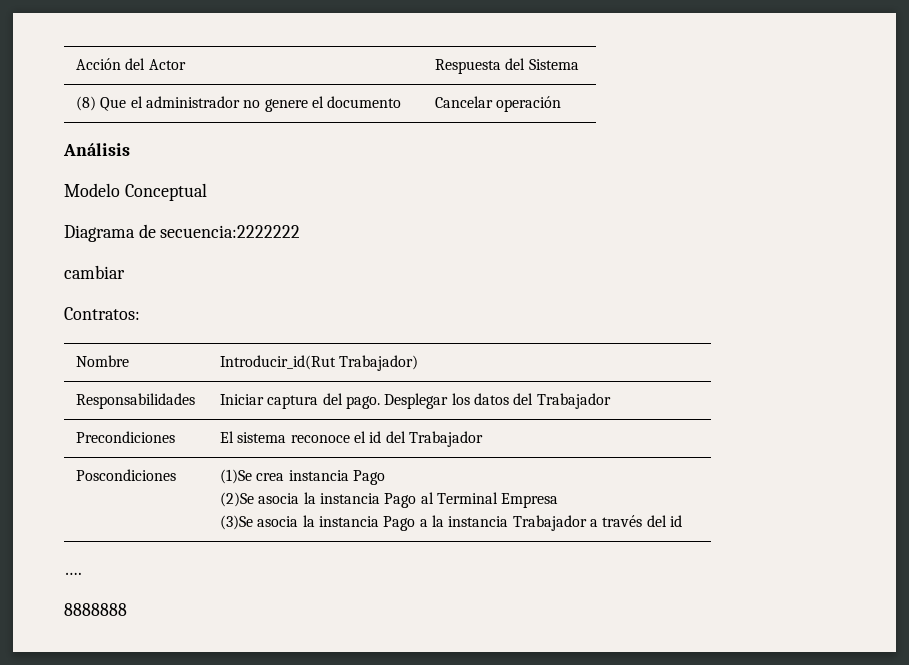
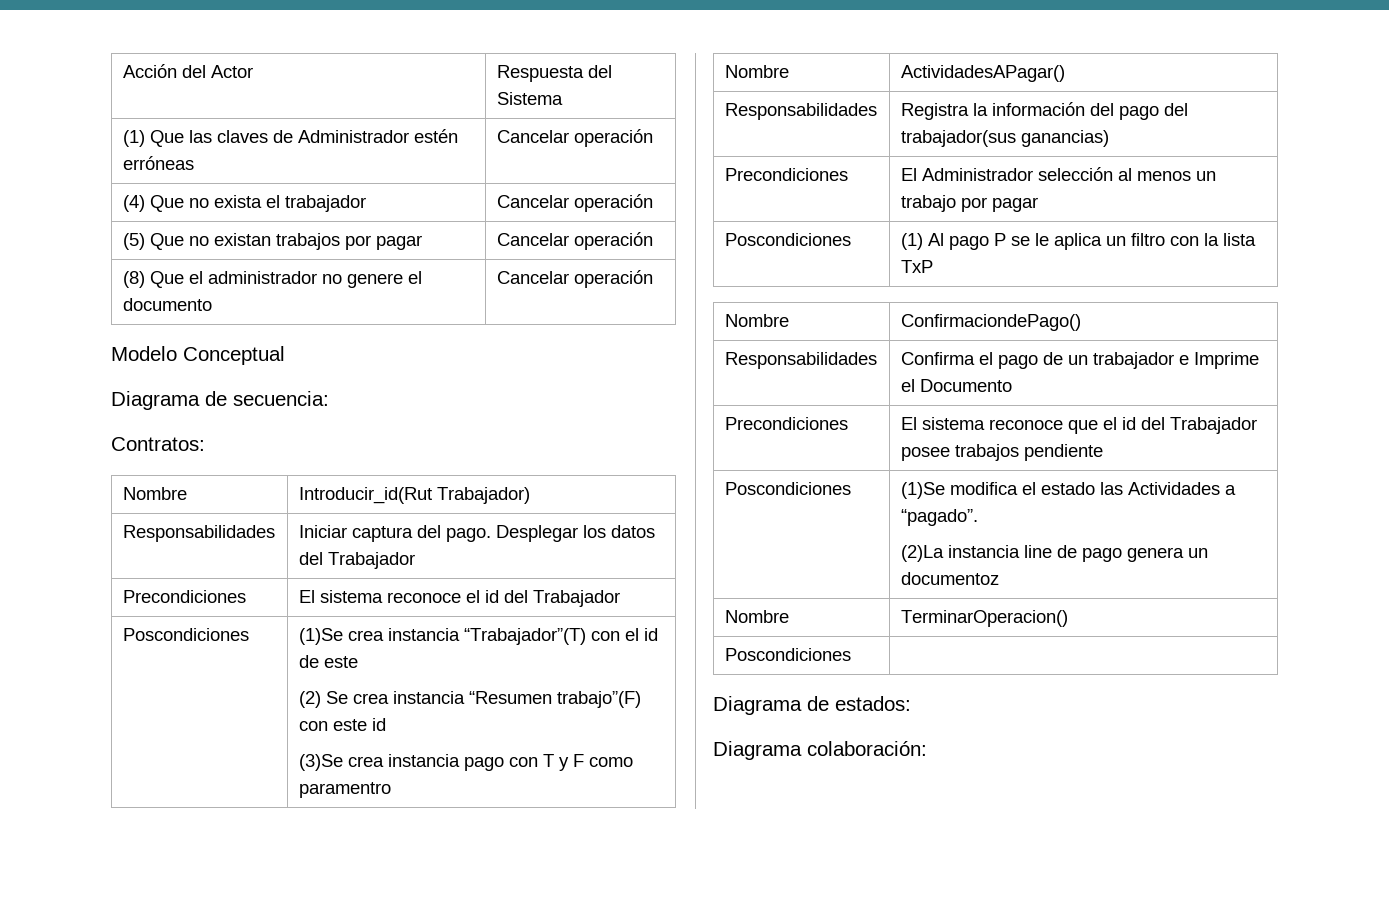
+ (1) Que las claves de Administrador estén erróneas | Cancelar operación
+ (4) Que no exista el trabajador | Cancelar operación
+ (5) Que no existan trabajos por pagar | Cancelar operación
- Análisis
- Diagrama de secuencia:2222222
- cambiar
+ Diagrama de secuencia:
- Poscondiciones | (1)Se crea instancia Pago
- (2)Se asocia la instancia Pago al Terminal Empresa
- (3)Se asocia la instancia Pago a la instancia Trabajador a través del id
- ….
- 8888888
+ Poscondiciones | (1)Se crea instancia “Trabajador”(T) con el id de este
+ (2) Se crea instancia “Resumen trabajo”(F) con este id
+ (3)Se crea instancia pago con T y F como paramentro
+ Nombre | ActividadesAPagar()
+ Responsabilidades | Registra la información del pago del trabajador(sus ganancias)
+ Precondiciones | El Administrador selección al menos un trabajo por pagar
+ Poscondiciones | (1) Al pago P se le aplica un filtro con la lista TxP
+ Nombre | ConfirmaciondePago()
+ Responsabilidades | Confirma el pago de un trabajador e Imprime el Documento
+ Precondiciones | El sistema reconoce que el id del Trabajador posee trabajos pendiente
+ Poscondiciones | (1)Se modifica el estado las Actividades a “pagado”.
+ (2)La instancia line de pago genera un documentoz
+ Nombre | TerminarOperacion()
+ Poscondiciones |
+ Diagrama de estados:
+ Diagrama colaboración:

